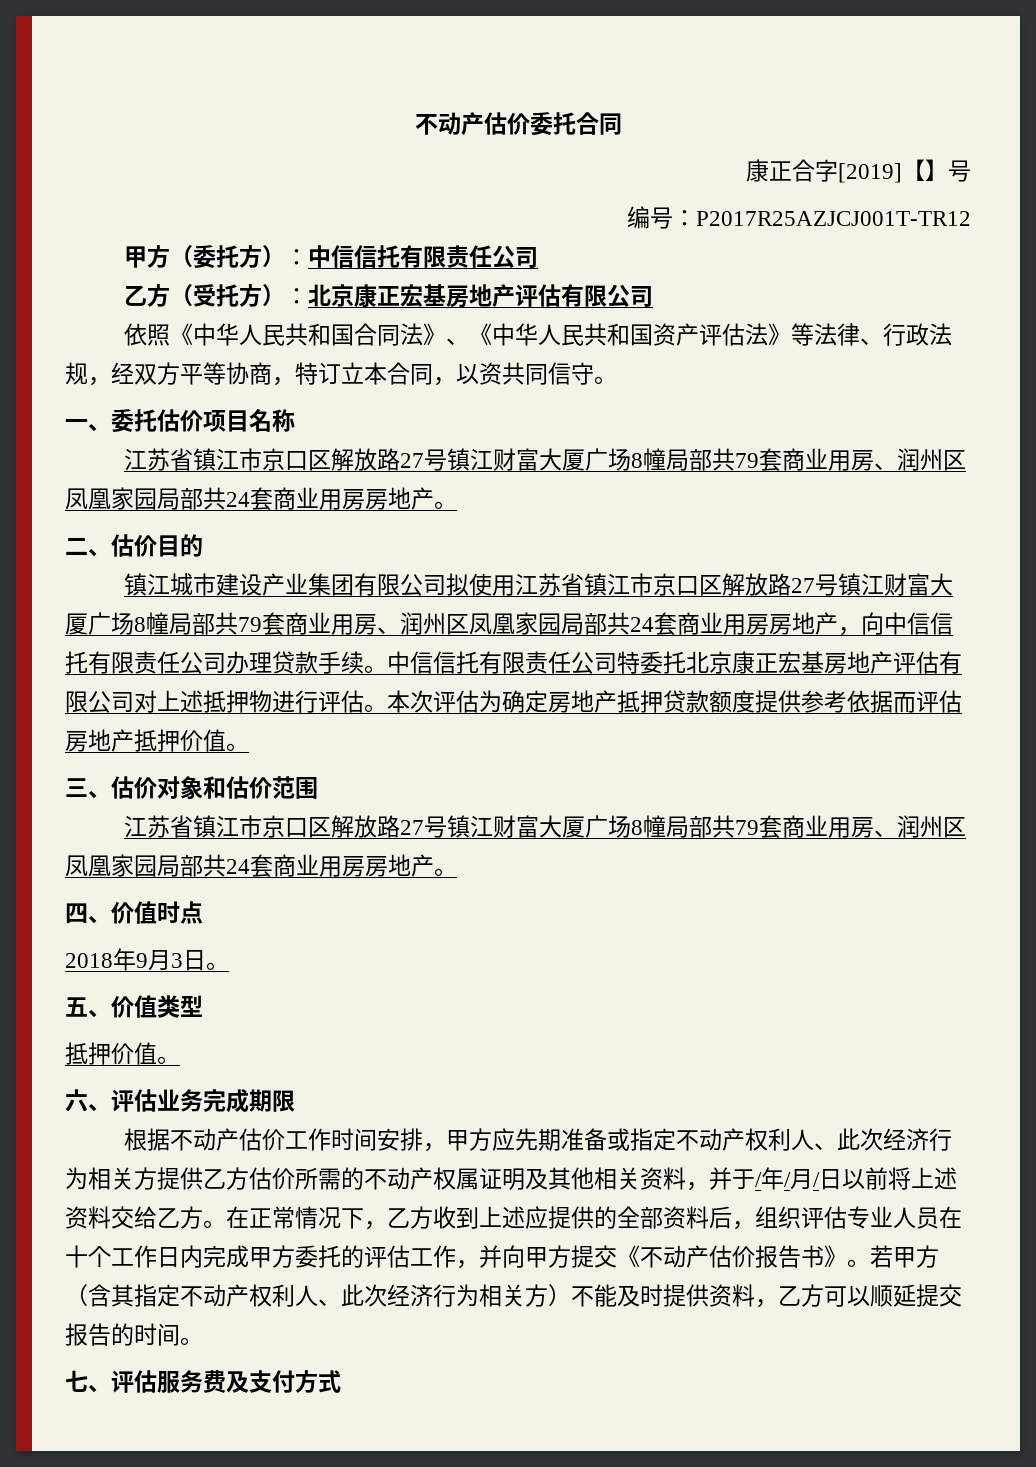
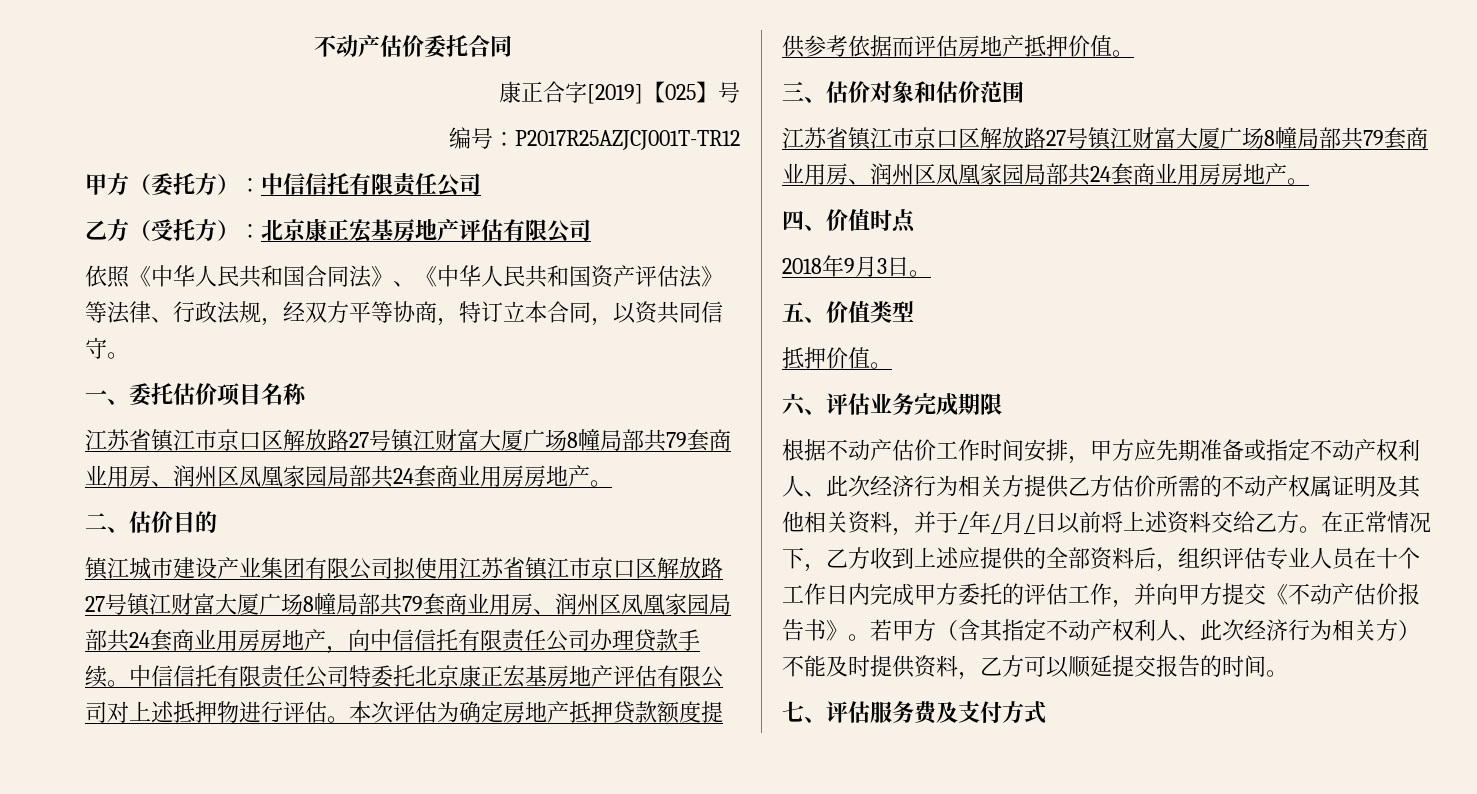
- 康正合字[2019]【】号
+ 康正合字[2019]【025】号

